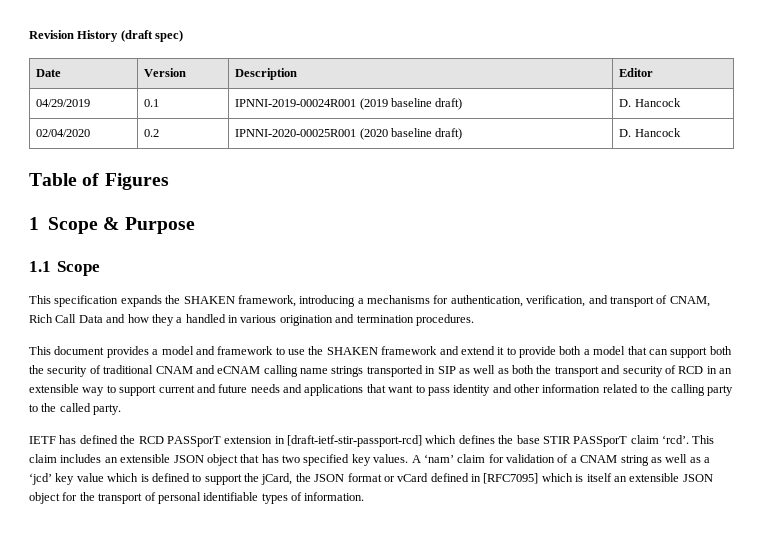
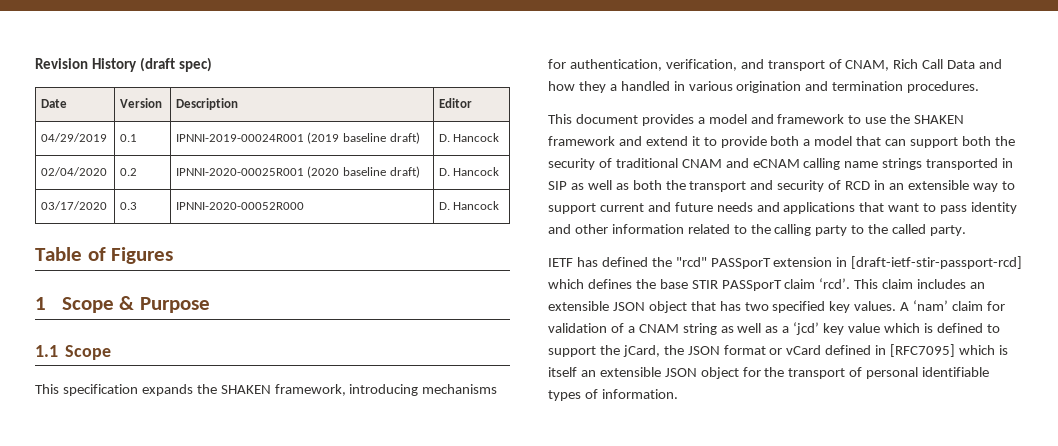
+ 03/17/2020 | 0.3 | IPNNI-2020-00052R000 | D. Hancock
- This specification expands the SHAKEN framework, introducing a mechanisms for authentication, verification, and transport of CNAM, Rich Call Data and how they a handled in various origination and termination procedures.
+ This specification expands the SHAKEN framework, introducing mechanisms for authentication, verification, and transport of CNAM, Rich Call Data and how they a handled in various origination and termination procedures.
- IETF has defined the RCD PASSporT extension in [draft-ietf-stir-passport-rcd] which defines the base STIR PASSporT claim ‘rcd’.
+ IETF has defined the "rcd" PASSporT extension in [draft-ietf-stir-passport-rcd] which defines the base STIR PASSporT claim ‘rcd’.

